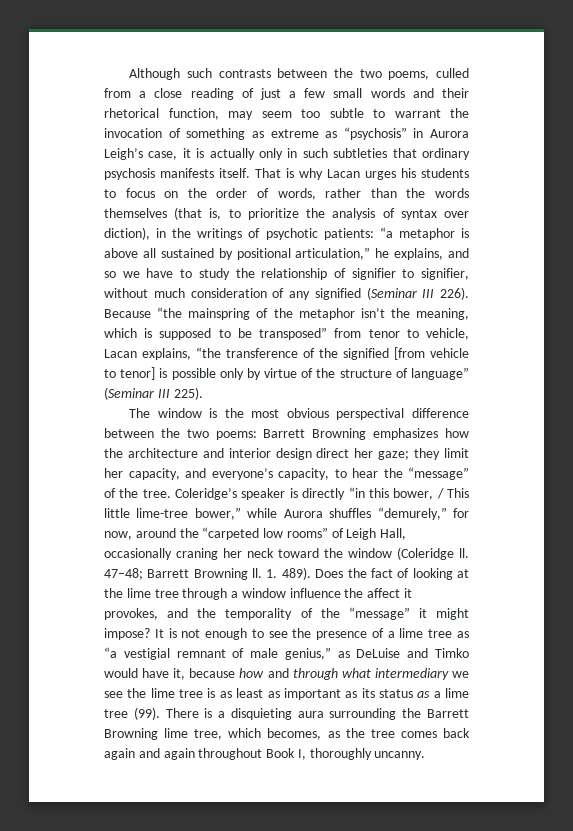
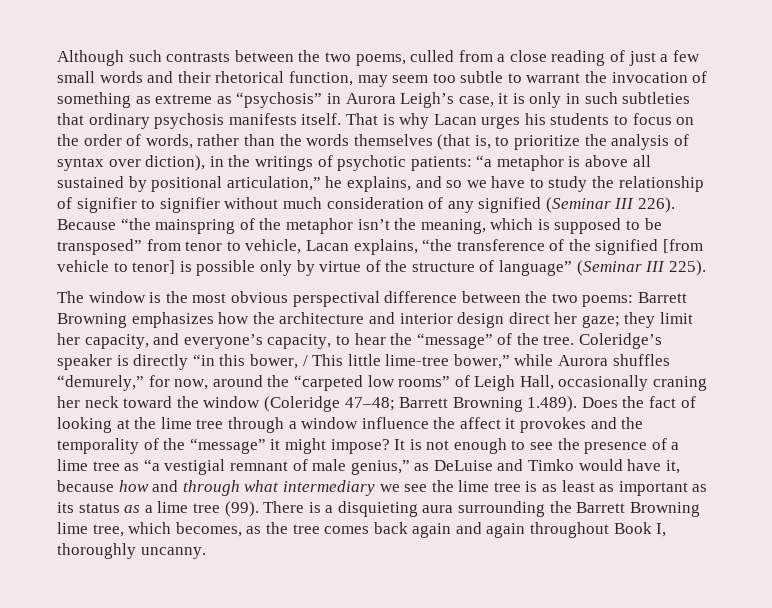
- Although such contrasts between the two poems, culled from a close reading of just a few small words and their rhetorical function, may seem too subtle to warrant the invocation of something as extreme as “psychosis” in Aurora Leigh’s case, it is actually only in such subtleties that ordinary psychosis manifests itself.
+ Although such contrasts between the two poems, culled from a close reading of just a few small words and their rhetorical function, may seem too subtle to warrant the invocation of something as extreme as “psychosis” in Aurora Leigh’s case, it is only in such subtleties that ordinary psychosis manifests itself.
- “a metaphor is above all sustained by positional articulation,” he explains, and so we have to study the relationship of signifier to signifier, without much consideration of any signified (Seminar III 226).
+ “a metaphor is above all sustained by positional articulation,” he explains, and so we have to study the relationship of signifier to signifier without much consideration of any signified (Seminar III 226).
- Coleridge’s speaker is directly “in this bower, / This little lime-tree bower,” while Aurora shuffles “demurely,” for now, around the “carpeted low rooms” of Leigh Hall, occasionally craning her neck toward the window (Coleridge ll. 47–48;
+ Coleridge’s speaker is directly “in this bower, / This little lime-tree bower,” while Aurora shuffles “demurely,” for now, around the “carpeted low rooms” of Leigh Hall, occasionally craning her neck toward the window (Coleridge 47–48;
- Barrett Browning ll. 1. 489). Does the fact of looking at the lime tree through a window influence the affect it provokes, and the temporality of the “message” it might impose?
+ Barrett Browning 1.489). Does the fact of looking at the lime tree through a window influence the affect it provokes and the temporality of the “message” it might impose?

